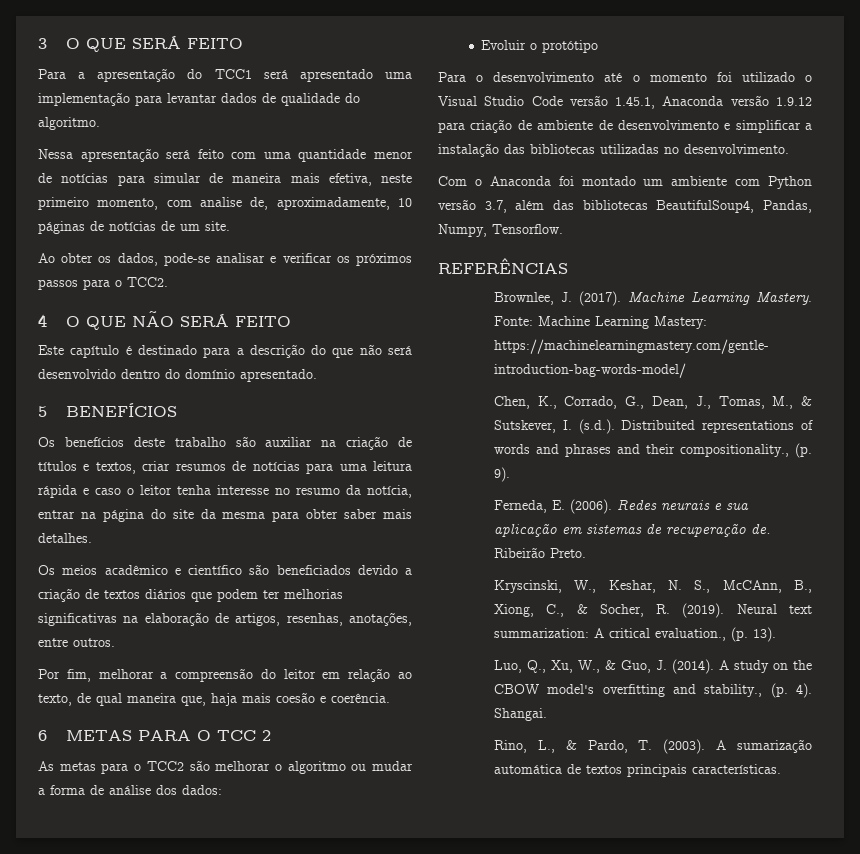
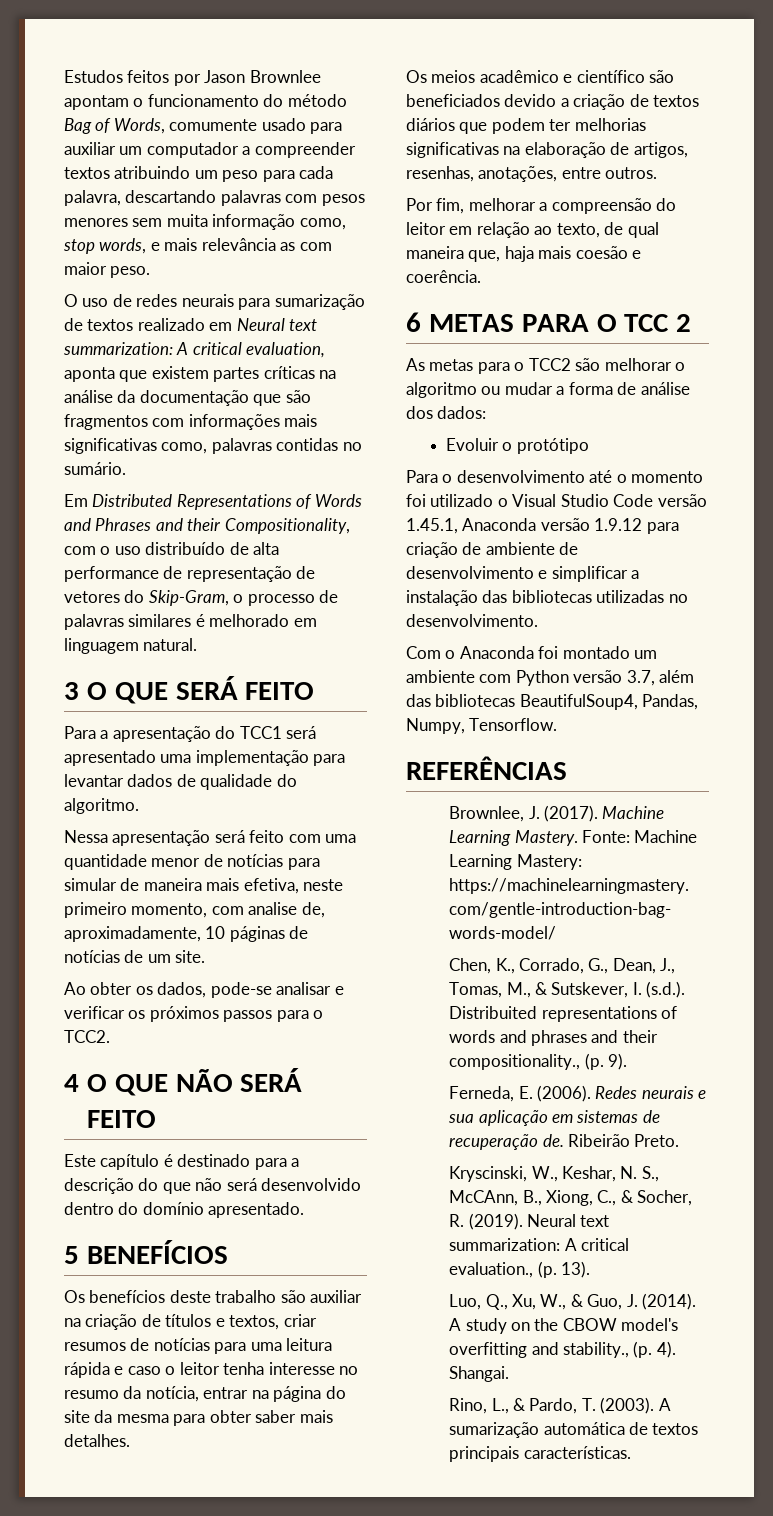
+ Estudos feitos por Jason Brownlee apontam o funcionamento do método Bag of Words, comumente usado para auxiliar um computador a compreender textos atribuindo um peso para cada palavra, descartando palavras com pesos menores sem muita informação como, stop words, e mais relevância as com maior peso.
+ O uso de redes neurais para sumarização de textos realizado em Neural text summarization: A critical evaluation, aponta que existem partes críticas na análise da documentação que são fragmentos com informações mais significativas como, palavras contidas no sumário.
+ Em Distributed Representations of Words and Phrases and their Compositionality, com o uso distribuído de alta performance de representação de vetores do Skip-Gram, o processo de palavras similares é melhorado em linguagem natural.

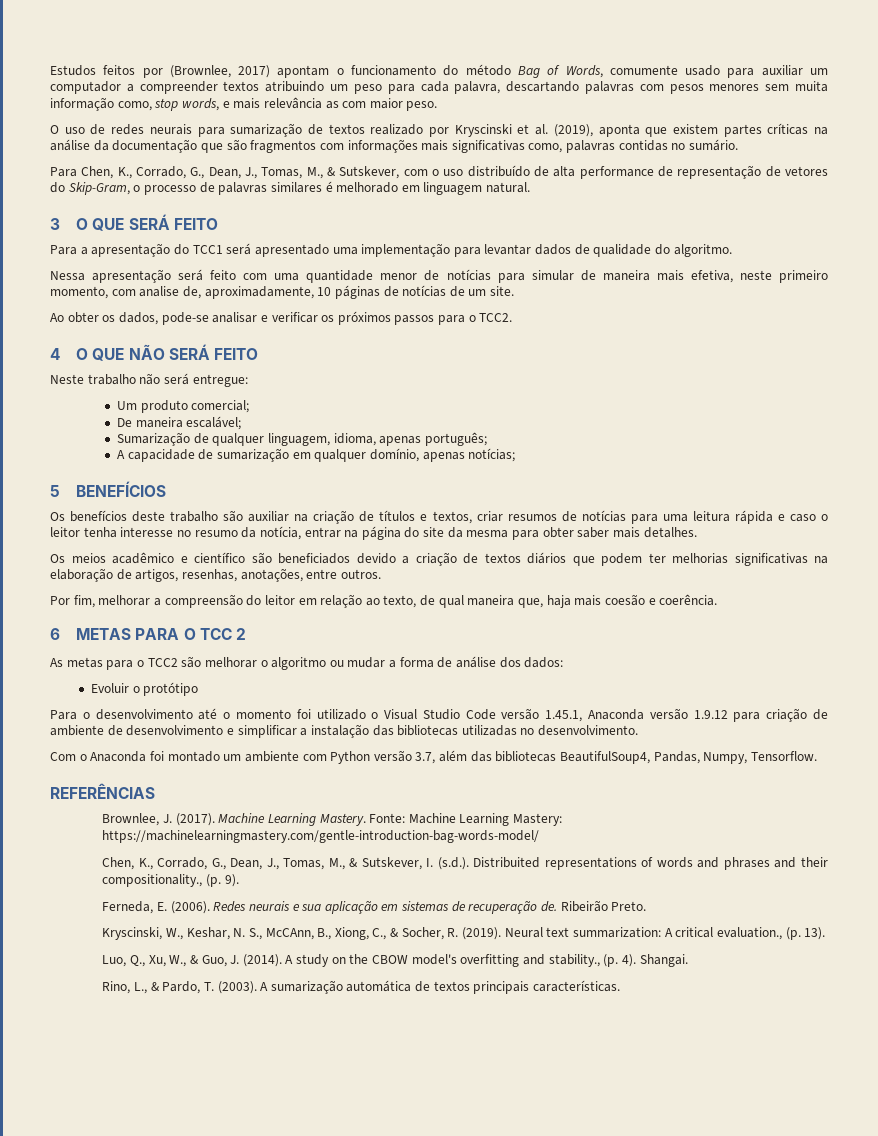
- Estudos feitos por Jason Brownlee apontam o funcionamento do método Bag of Words, comumente usado para auxiliar um computador a compreender textos atribuindo um peso para cada palavra, descartando palavras com pesos menores sem muita informação como, stop words, e mais relevância as com maior peso.
+ Estudos feitos por (Brownlee, 2017) apontam o funcionamento do método Bag of Words, comumente usado para auxiliar um computador a compreender textos atribuindo um peso para cada palavra, descartando palavras com pesos menores sem muita informação como, stop words, e mais relevância as com maior peso.
- O uso de redes neurais para sumarização de textos realizado em Neural text summarization: A critical evaluation, aponta que existem partes críticas na análise da documentação que são fragmentos com informações mais significativas como, palavras contidas no sumário.
+ O uso de redes neurais para sumarização de textos realizado por Kryscinski et al. (2019), aponta que existem partes críticas na análise da documentação que são fragmentos com informações mais significativas como, palavras contidas no sumário.
- Em Distributed Representations of Words and Phrases and their Compositionality, com o uso distribuído de alta performance de representação de vetores do Skip-Gram, o processo de palavras similares é melhorado em linguagem natural.
+ Para Chen, K., Corrado, G., Dean, J., Tomas, M., & Sutskever, com o uso distribuído de alta performance de representação de vetores do Skip-Gram, o processo de palavras similares é melhorado em linguagem natural.
- Este capítulo é destinado para a descrição do que não será desenvolvido dentro do domínio apresentado.
+ Neste trabalho não será entregue:
+ Um produto comercial;
+ De maneira escalável;
+ Sumarização de qualquer linguagem, idioma, apenas português;
+ A capacidade de sumarização em qualquer domínio, apenas notícias;

